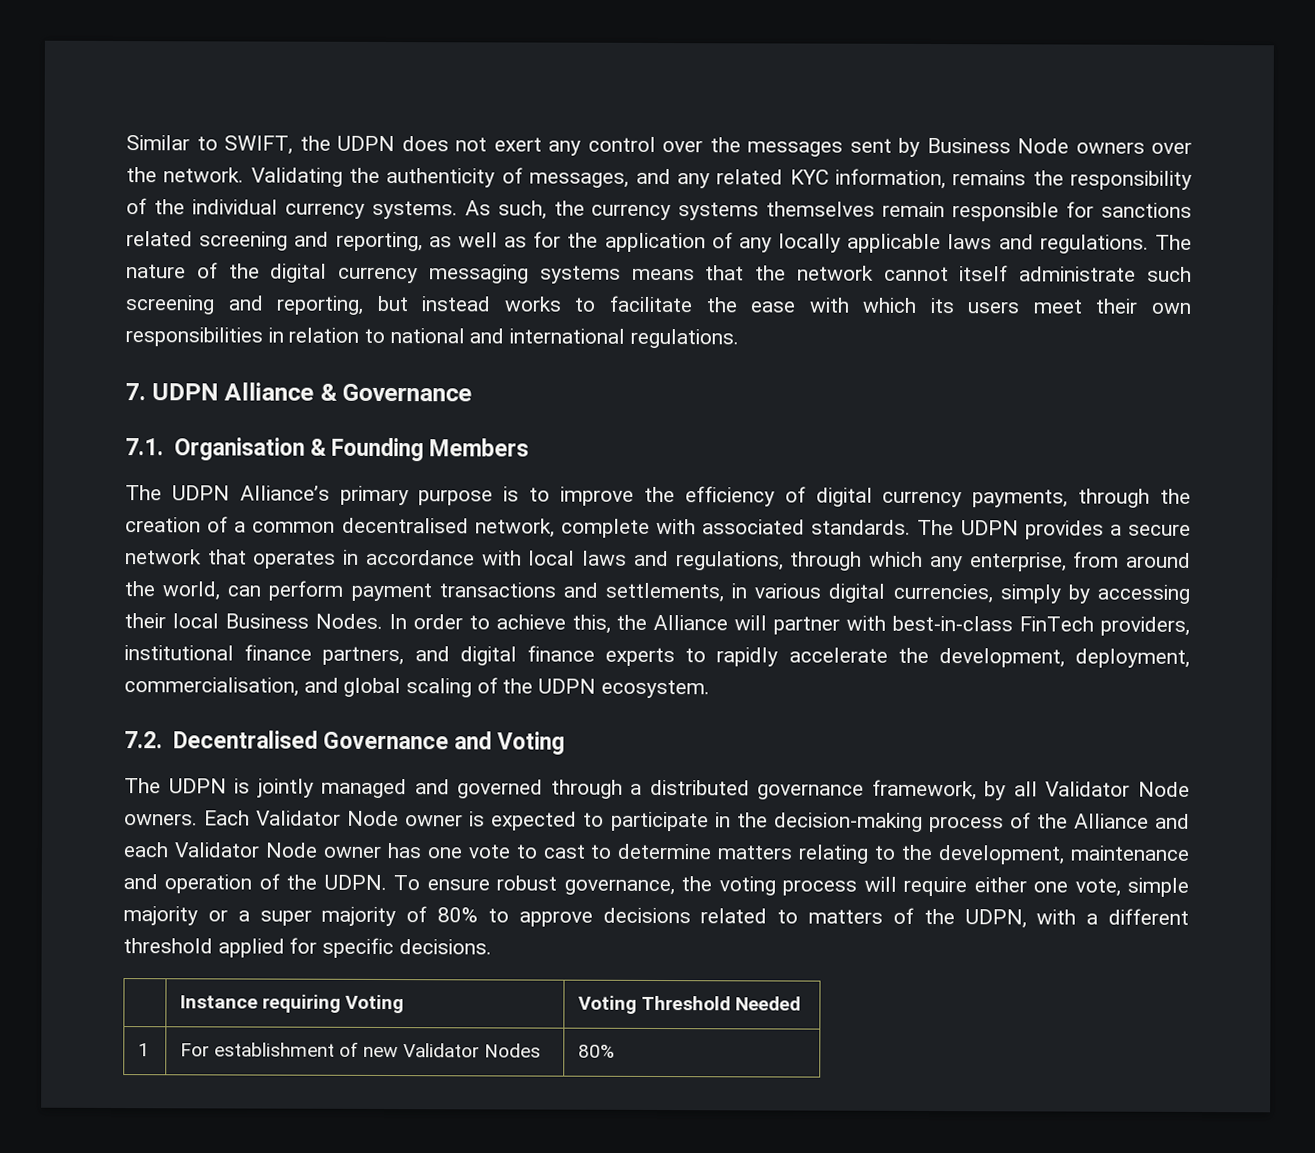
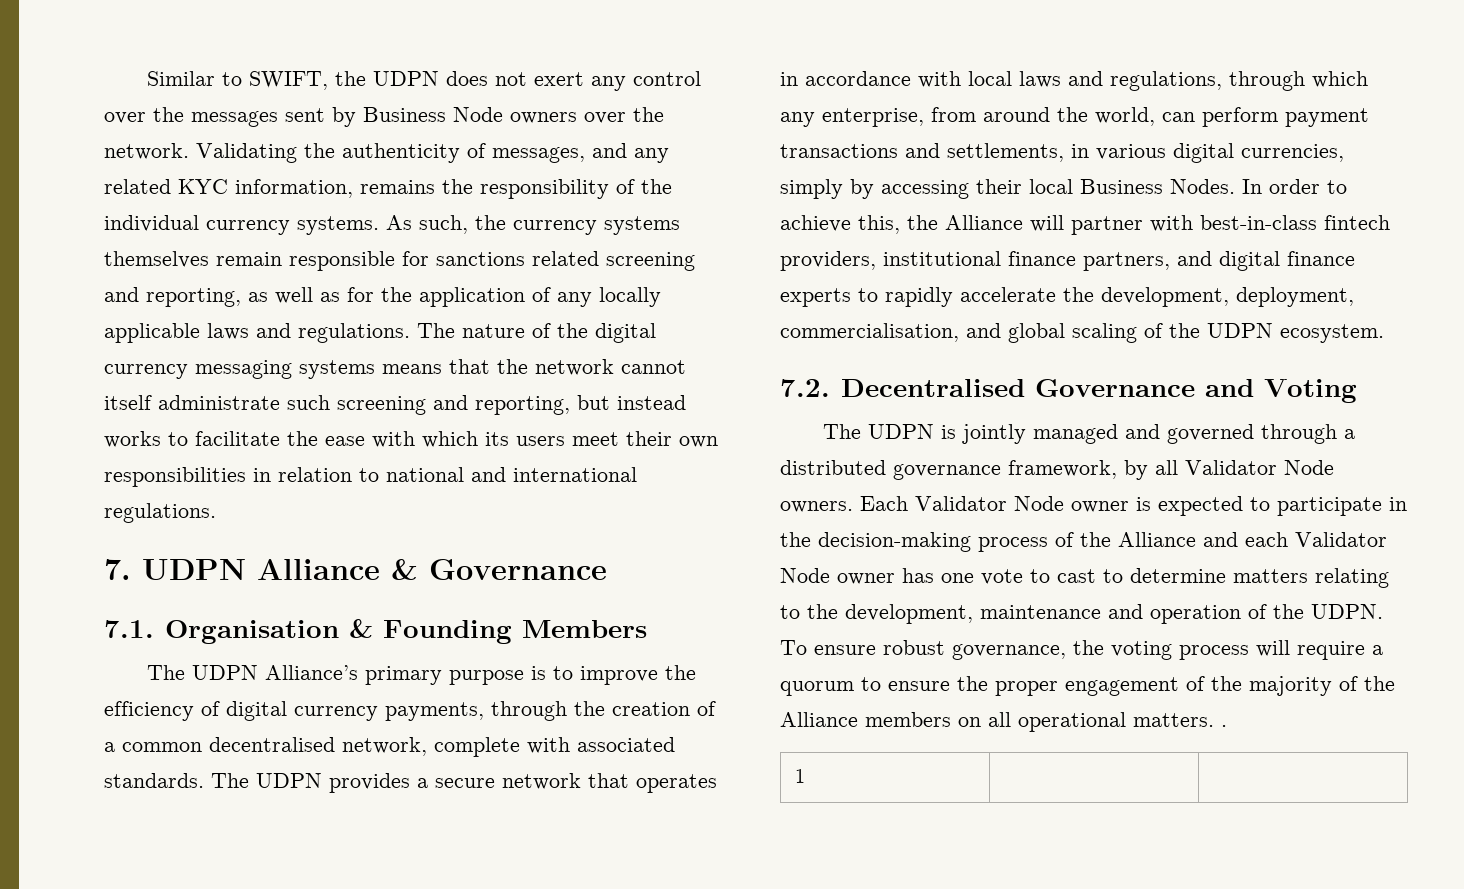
- In order to achieve this, the Alliance will partner with best-in-class FinTech providers, institutional finance partners, and digital finance experts to rapidly accelerate the development, deployment, commercialisation, and global scaling of the UDPN ecosystem.
+ In order to achieve this, the Alliance will partner with best-in-class fintech providers, institutional finance partners, and digital finance experts to rapidly accelerate the development, deployment, commercialisation, and global scaling of the UDPN ecosystem.
- To ensure robust governance, the voting process will require either one vote, simple majority or a super majority of 80% to approve decisions related to matters of the UDPN, with a different threshold applied for specific decisions.
- | Instance requiring Voting | Voting Threshold Needed
- 1 | For establishment of new Validator Nodes | 80%
+ To ensure robust governance, the voting process will require a quorum to ensure the proper engagement of the majority of the Alliance members on all operational matters. .
+ 1 | |

